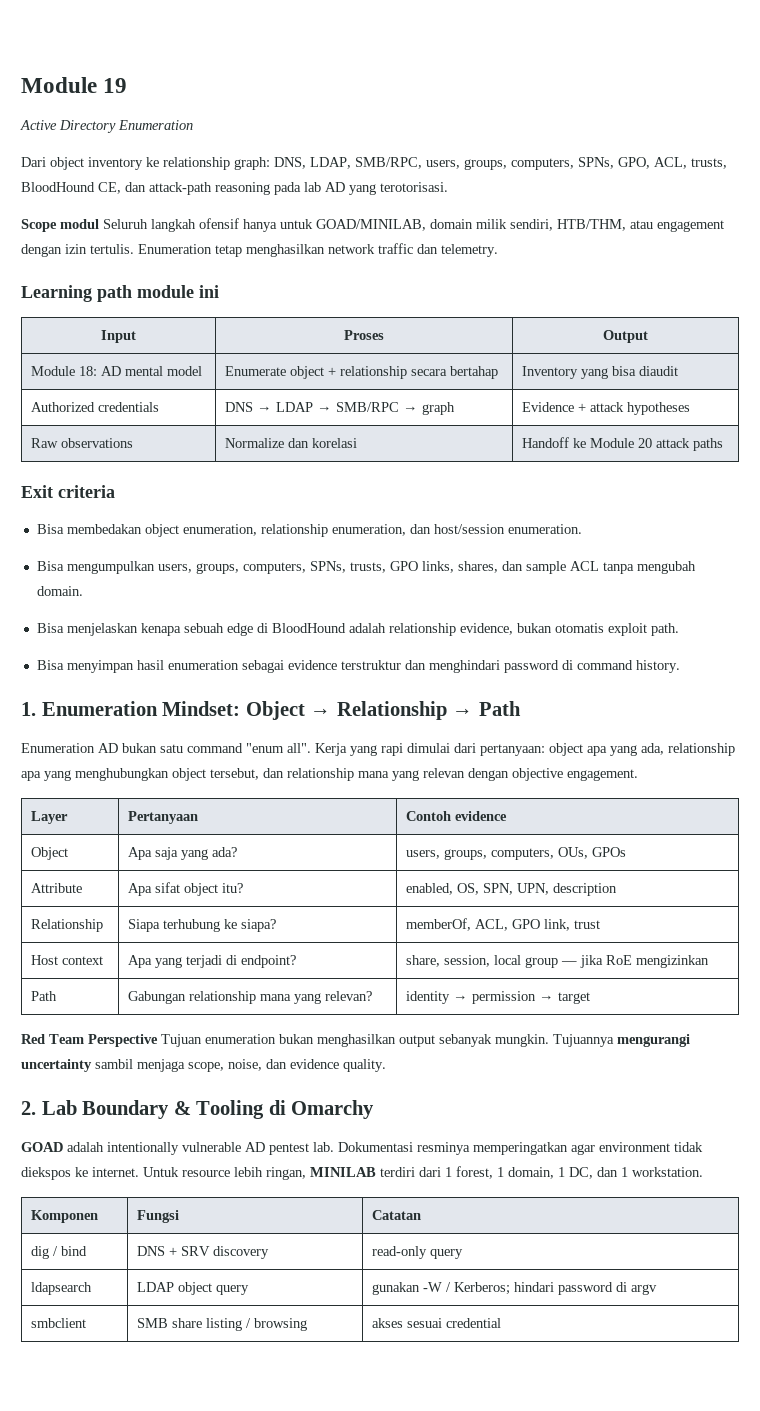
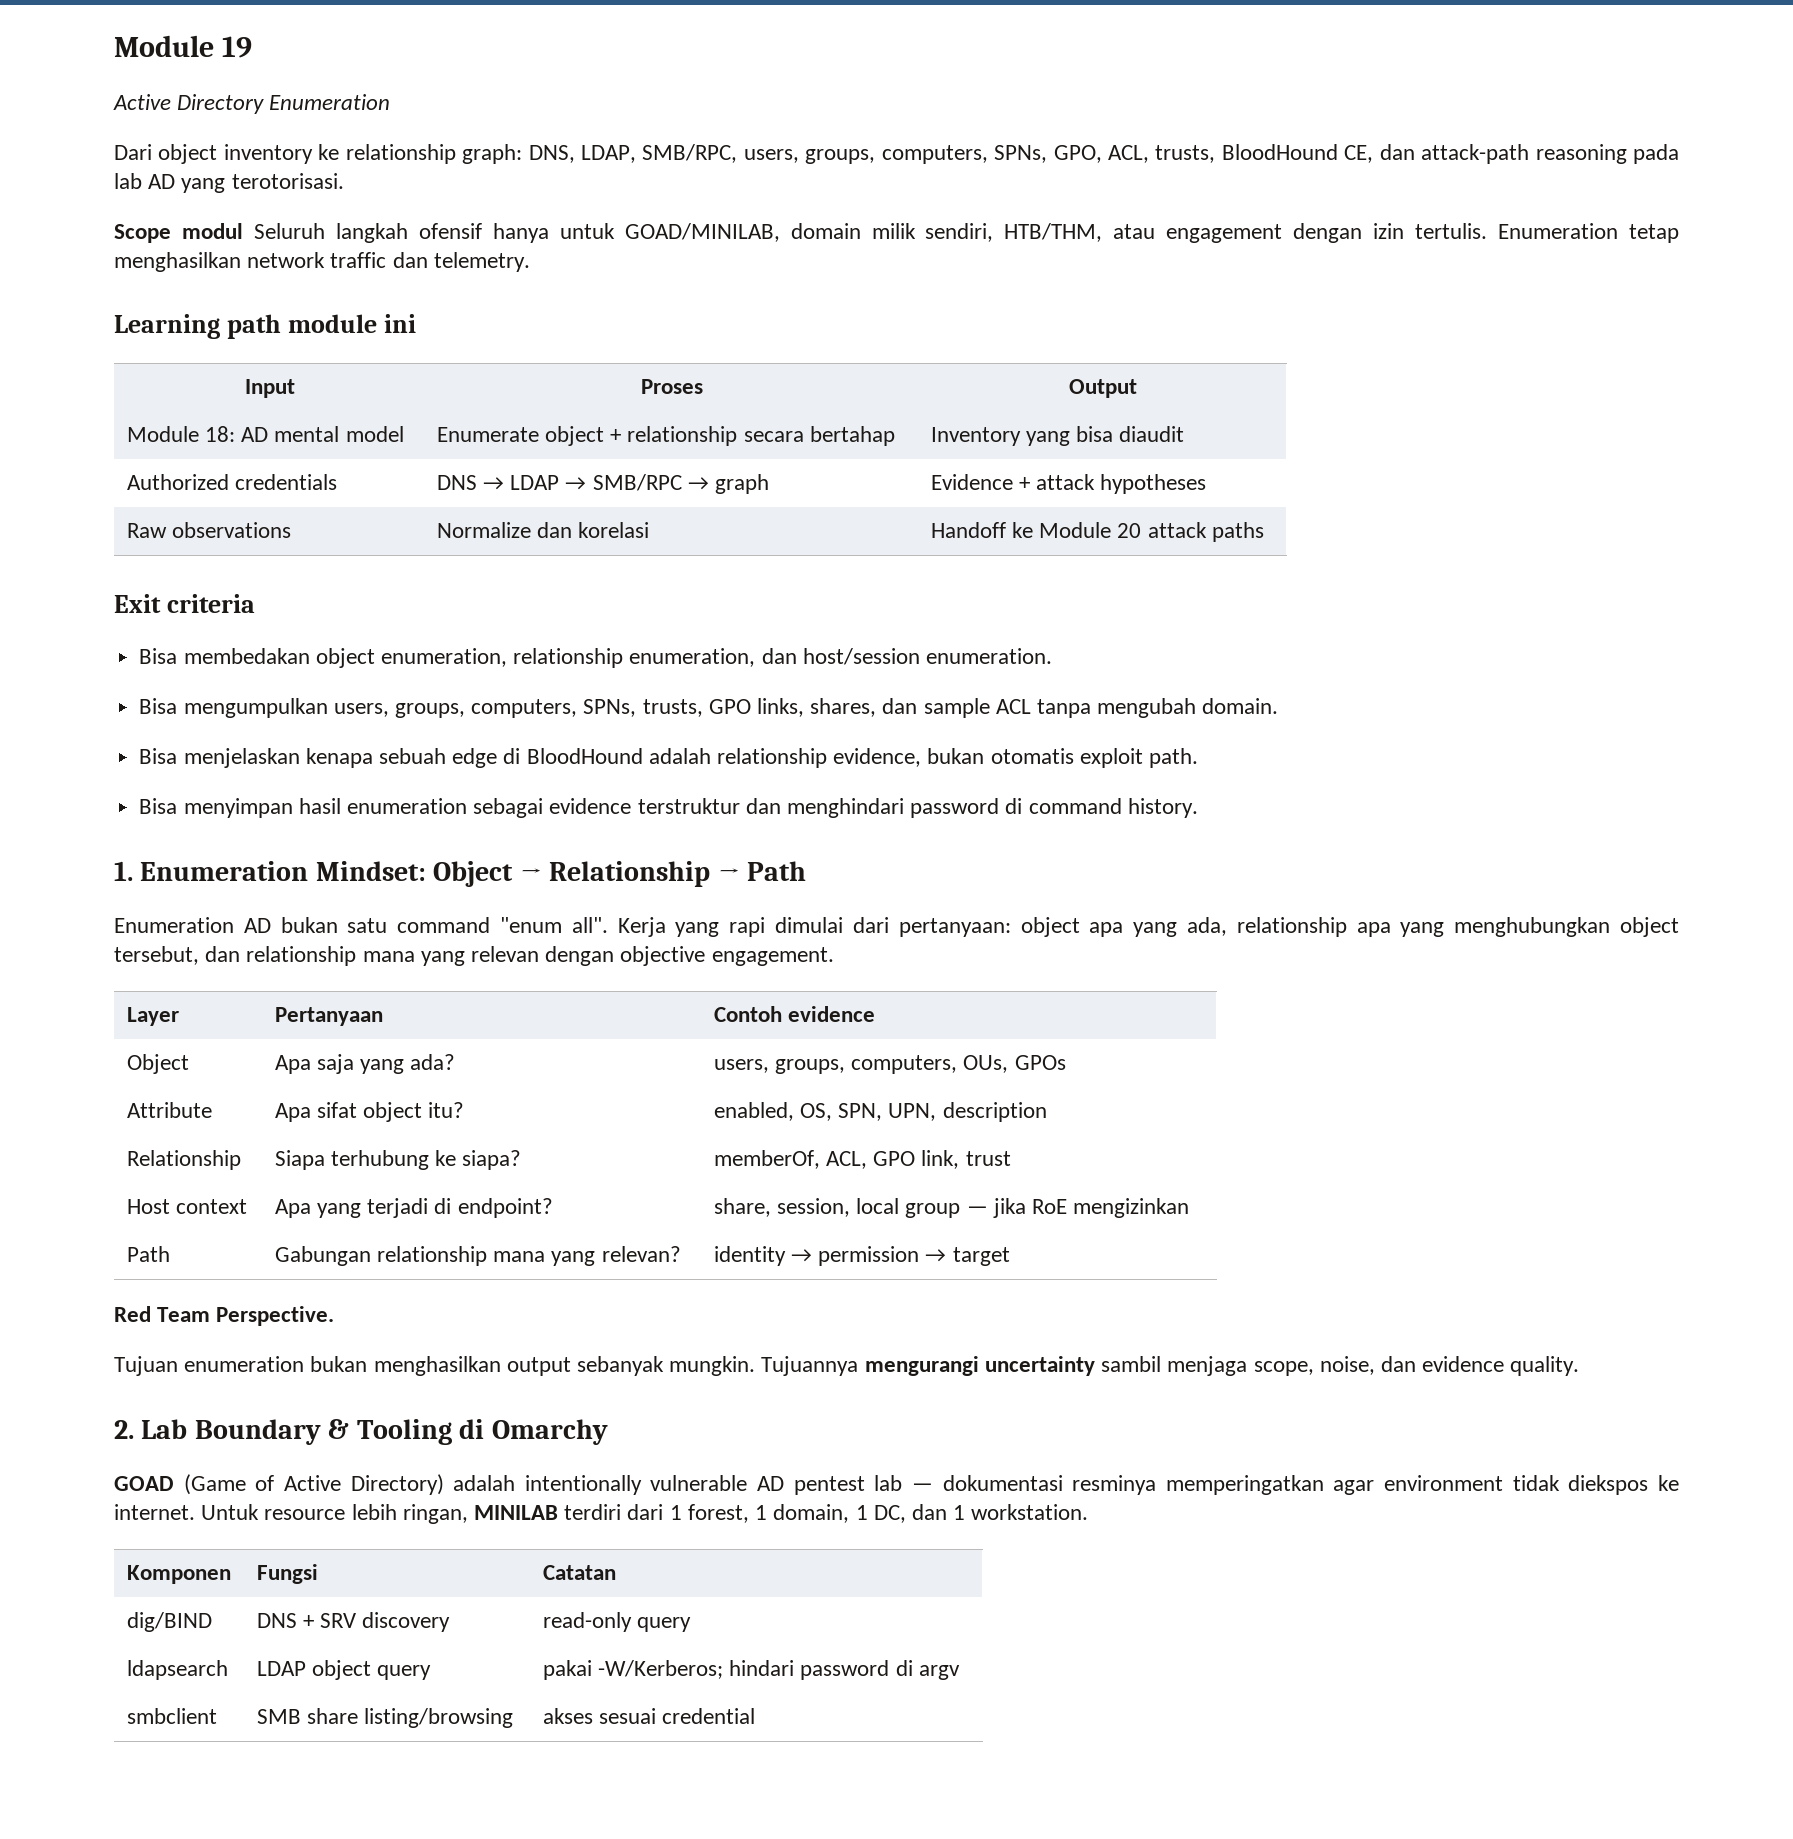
- Red Team Perspective Tujuan enumeration bukan menghasilkan output sebanyak mungkin.
+ Red Team Perspective.
+ Tujuan enumeration bukan menghasilkan output sebanyak mungkin.
- GOAD adalah intentionally vulnerable AD pentest lab. Dokumentasi resminya memperingatkan agar environment tidak diekspos ke internet.
+ GOAD (Game of Active Directory) adalah intentionally vulnerable AD pentest lab — dokumentasi resminya memperingatkan agar environment tidak diekspos ke internet.
- dig / bind | DNS + SRV discovery | read-only query
+ dig/BIND | DNS + SRV discovery | read-only query
- ldapsearch | LDAP object query | gunakan -W / Kerberos; hindari password di argv
+ ldapsearch | LDAP object query | pakai -W/Kerberos; hindari password di argv
- smbclient | SMB share listing / browsing | akses sesuai credential
+ smbclient | SMB share listing/browsing | akses sesuai credential

